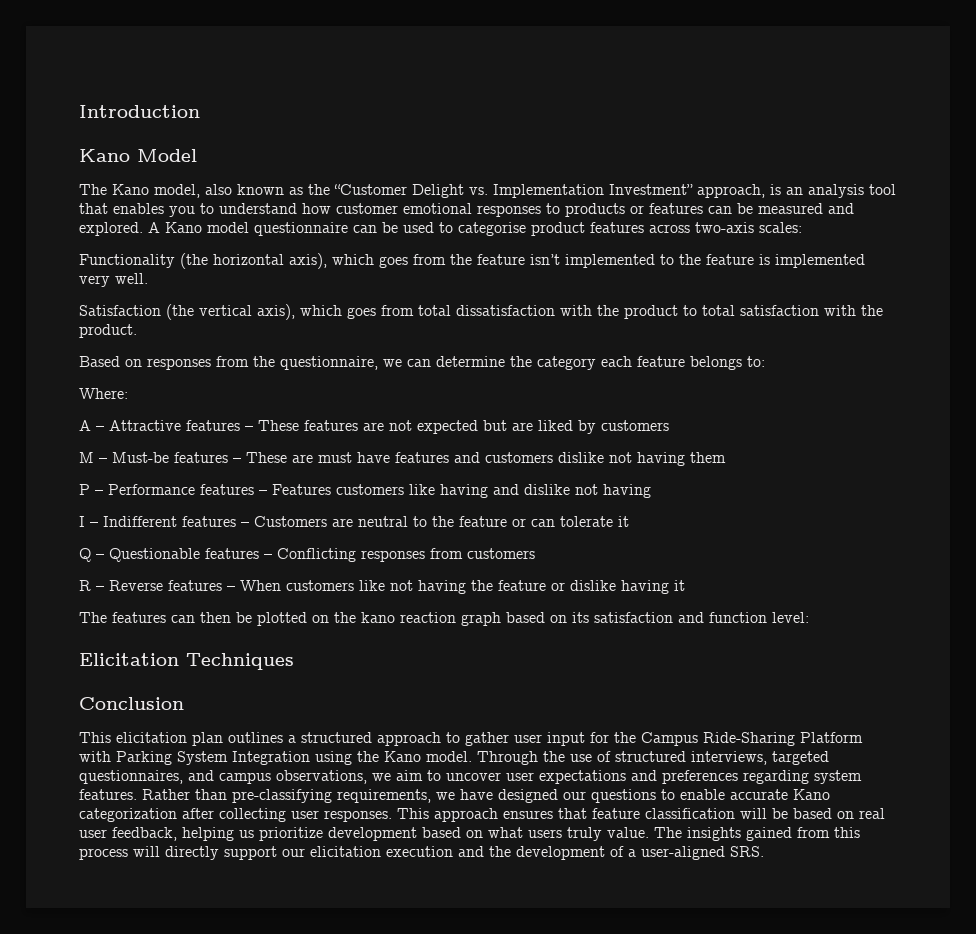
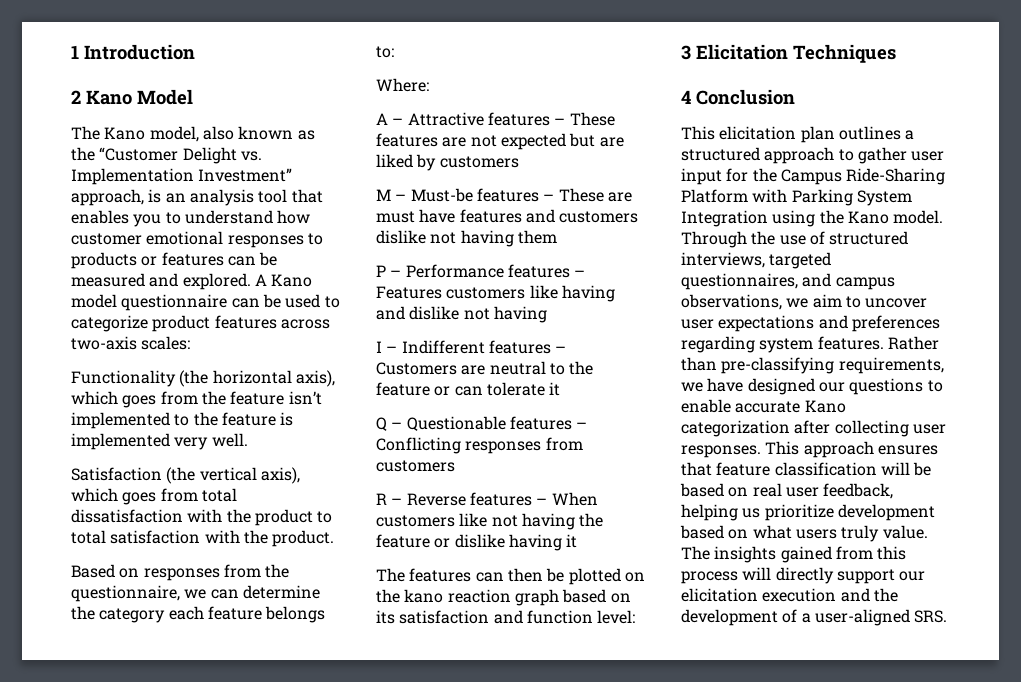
- Introduction
+ 1 Introduction
- Kano Model
+ 2 Kano Model
- A Kano model questionnaire can be used to categorise product features across two-axis scales:
+ A Kano model questionnaire can be used to categorize product features across two-axis scales:
- Elicitation Techniques
+ 3 Elicitation Techniques
- Conclusion
+ 4 Conclusion

